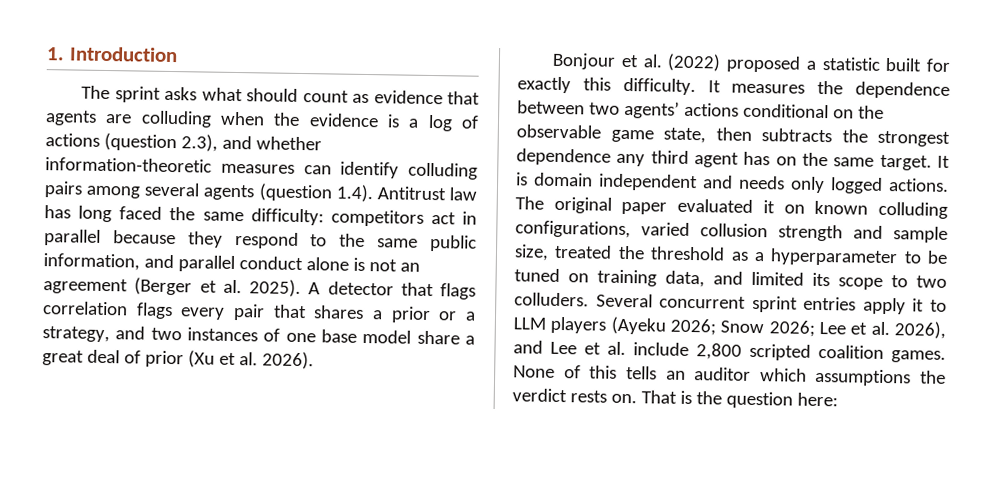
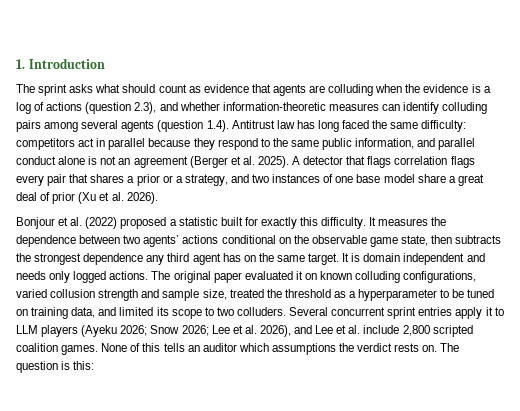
- That is the question here:
+ The question is this:

